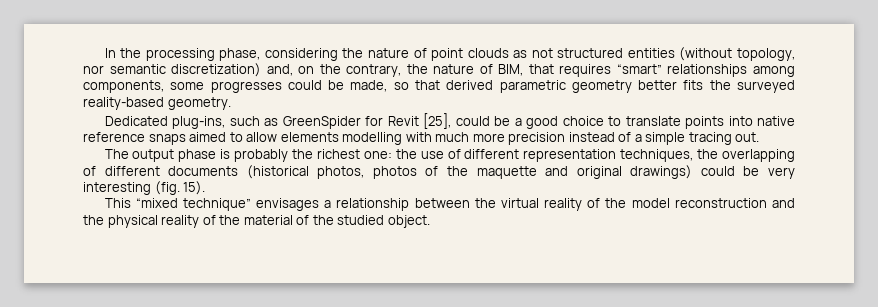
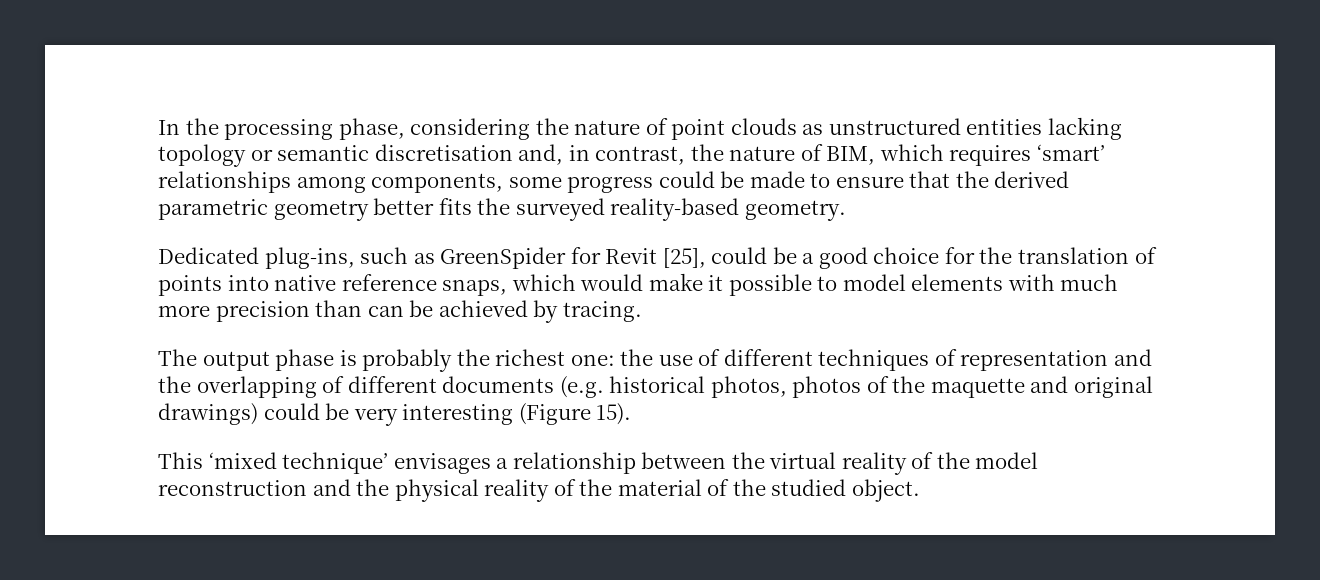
- In the processing phase, considering the nature of point clouds as not structured entities (without topology, nor semantic discretization) and, on the contrary, the nature of BIM, that requires “smart” relationships among components, some progresses could be made, so that derived parametric geometry better fits the surveyed reality-based geometry.
+ In the processing phase, considering the nature of point clouds as unstructured entities lacking topology or semantic discretisation and, in contrast, the nature of BIM, which requires ‘smart’ relationships among components, some progress could be made to ensure that the derived parametric geometry better fits the surveyed reality-based geometry.
- Dedicated plug-ins, such as GreenSpider for Revit [25], could be a good choice to translate points into native reference snaps aimed to allow elements modelling with much more precision instead of a simple tracing out.
+ Dedicated plug-ins, such as GreenSpider for Revit [25], could be a good choice for the translation of points into native reference snaps, which would make it possible to model elements with much more precision than can be achieved by tracing.
- The output phase is probably the richest one: the use of different representation techniques, the overlapping of different documents (historical photos, photos of the maquette and original drawings) could be very interesting (fig. 15).
+ The output phase is probably the richest one: the use of different techniques of representation and the overlapping of different documents (e.g. historical photos, photos of the maquette and original drawings) could be very interesting (Figure 15).
- This “mixed technique” envisages a relationship between the virtual reality of the model reconstruction and the physical reality of the material of the studied object.
+ This ‘mixed technique’ envisages a relationship between the virtual reality of the model reconstruction and the physical reality of the material of the studied object.

